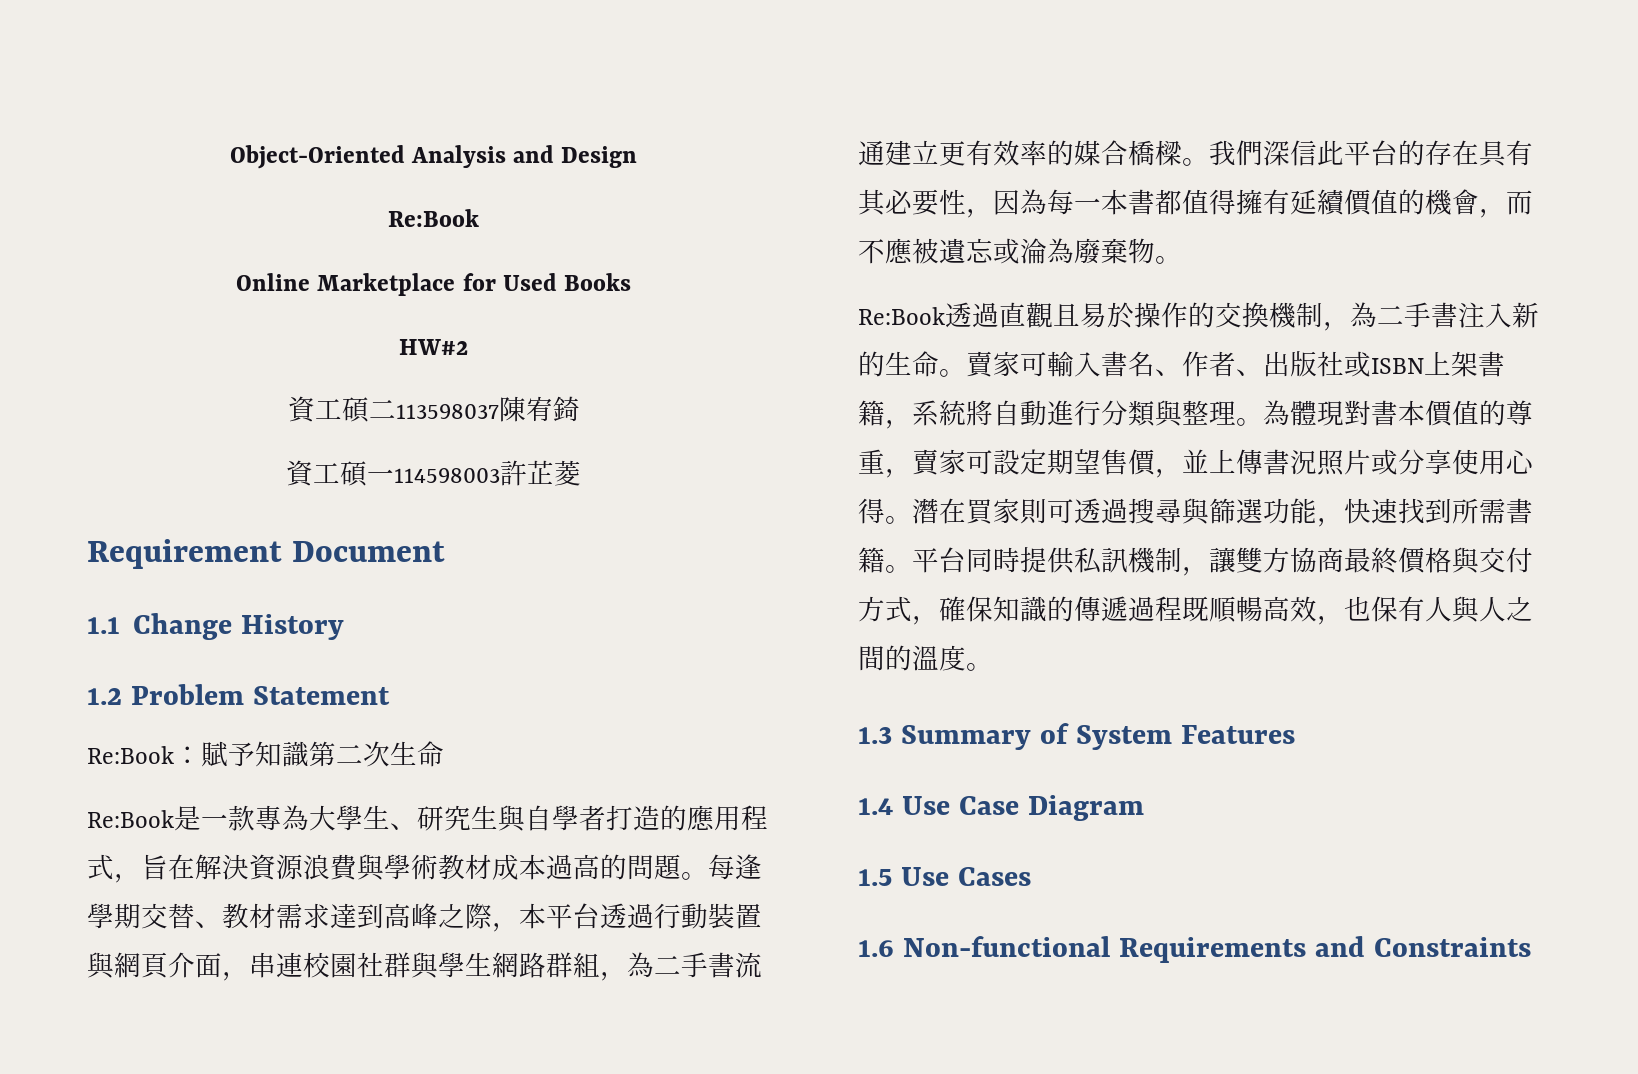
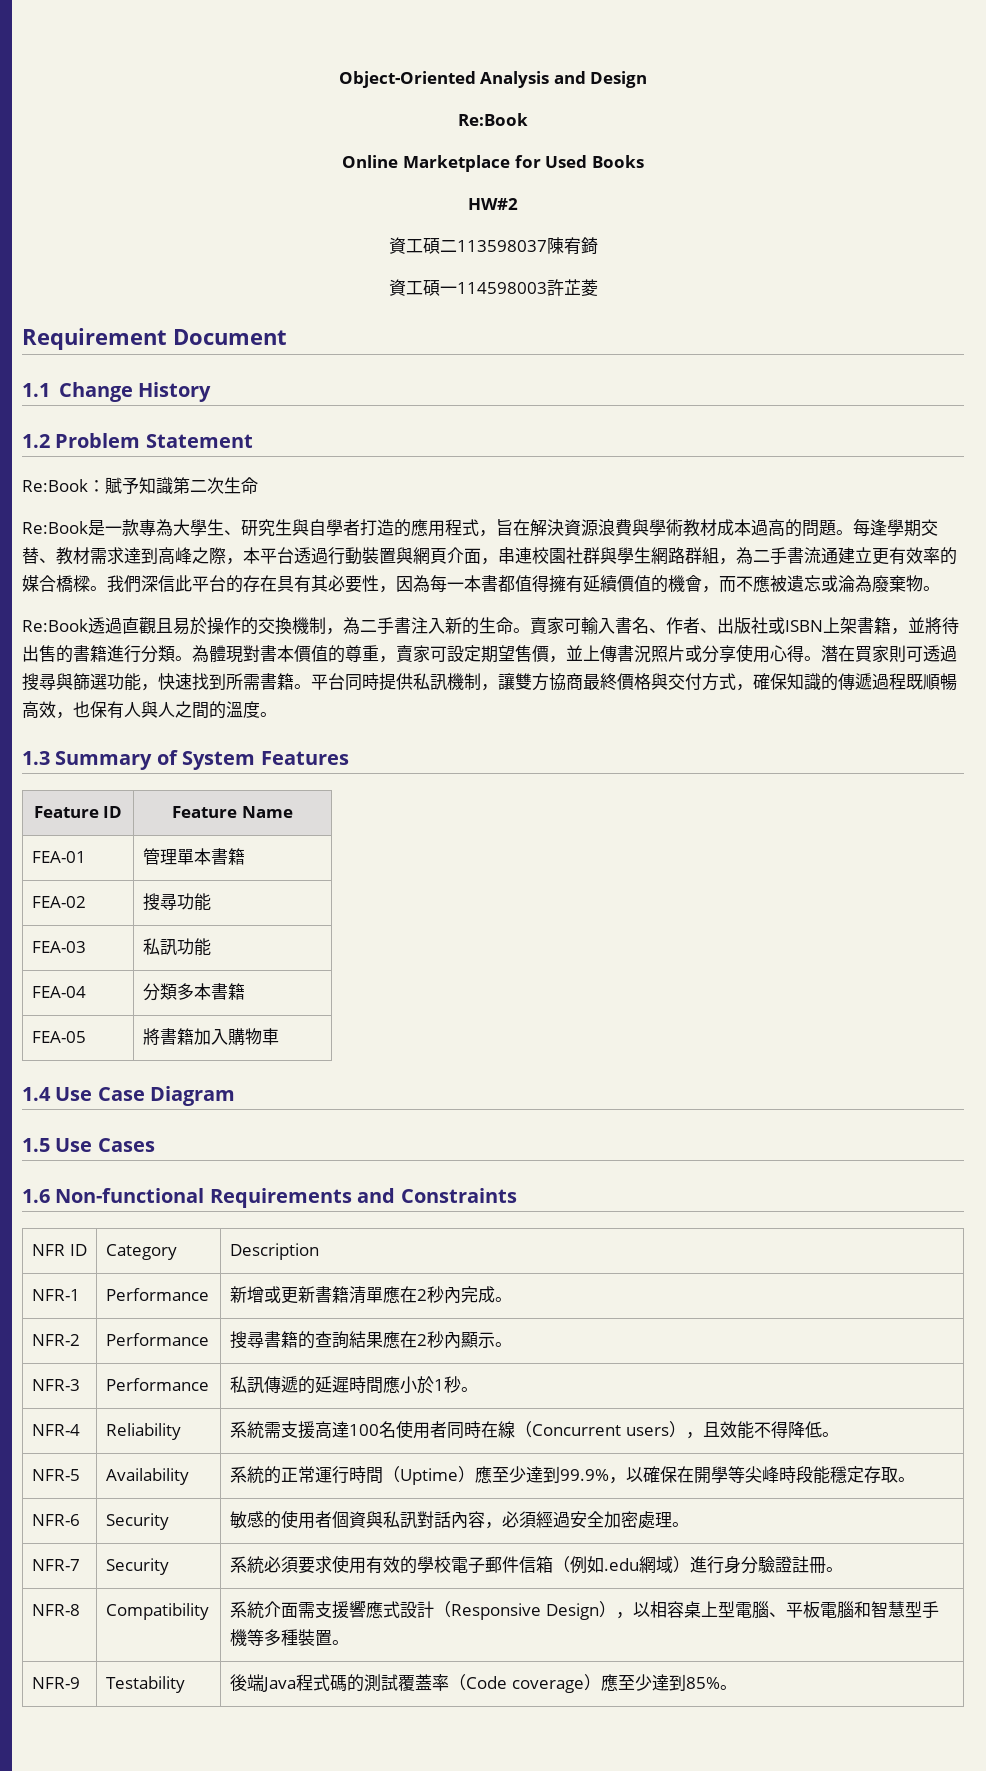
- 賣家可輸入書名、作者、出版社或ISBN上架書籍，系統將自動進行分類與整理。
+ 賣家可輸入書名、作者、出版社或ISBN上架書籍，並將待出售的書籍進行分類。
+ Feature ID | Feature Name
+ FEA-01 | 管理單本書籍
+ FEA-02 | 搜尋功能
+ FEA-03 | 私訊功能
+ FEA-04 | 分類多本書籍
+ FEA-05 | 將書籍加入購物車
+ NFR ID | Category | Description
+ NFR-1 | Performance | 新增或更新書籍清單應在2秒內完成。
+ NFR-2 | Performance | 搜尋書籍的查詢結果應在2秒內顯示。
+ NFR-3 | Performance | 私訊傳遞的延遲時間應小於1秒。
+ NFR-4 | Reliability | 系統需支援高達100名使用者同時在線（Concurrent users），且效能不得降低。
+ NFR-5 | Availability | 系統的正常運行時間（Uptime）應至少達到99.9%，以確保在開學等尖峰時段能穩定存取。
+ NFR-6 | Security | 敏感的使用者個資與私訊對話內容，必須經過安全加密處理。
+ NFR-7 | Security | 系統必須要求使用有效的學校電子郵件信箱（例如.edu網域）進行身分驗證註冊。
+ NFR-8 | Compatibility | 系統介面需支援響應式設計（Responsive Design），以相容桌上型電腦、平板電腦和智慧型手機等多種裝置。
+ NFR-9 | Testability | 後端Java程式碼的測試覆蓋率（Code coverage）應至少達到85%。

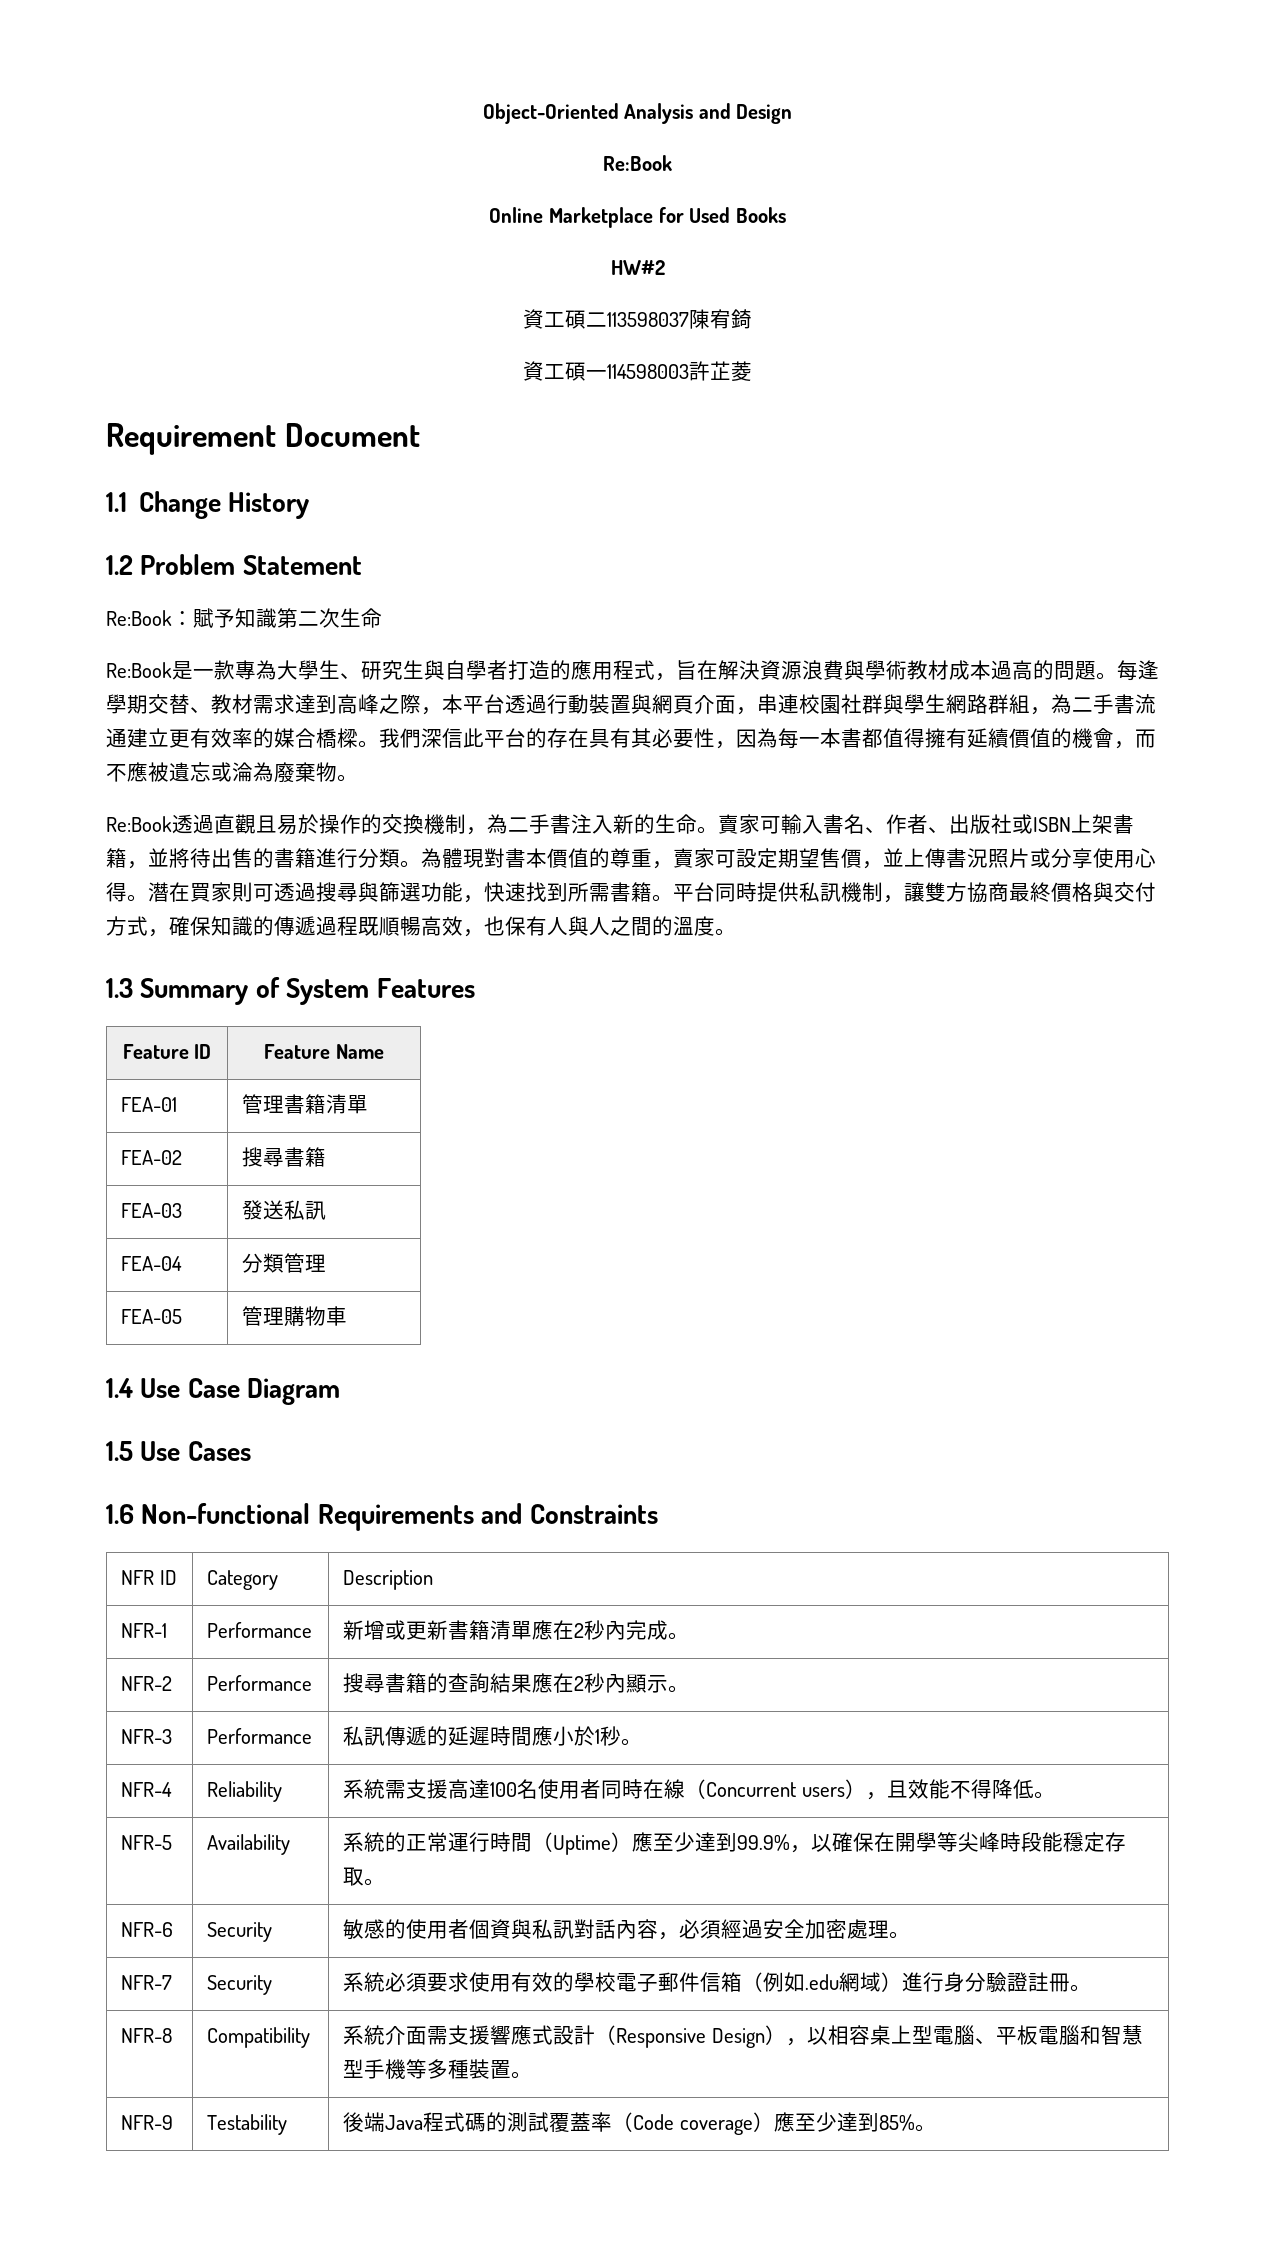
- FEA-01 | 管理單本書籍
+ FEA-01 | 管理書籍清單
- FEA-02 | 搜尋功能
+ FEA-02 | 搜尋書籍
- FEA-03 | 私訊功能
+ FEA-03 | 發送私訊
- FEA-04 | 分類多本書籍
+ FEA-04 | 分類管理
- FEA-05 | 將書籍加入購物車
+ FEA-05 | 管理購物車

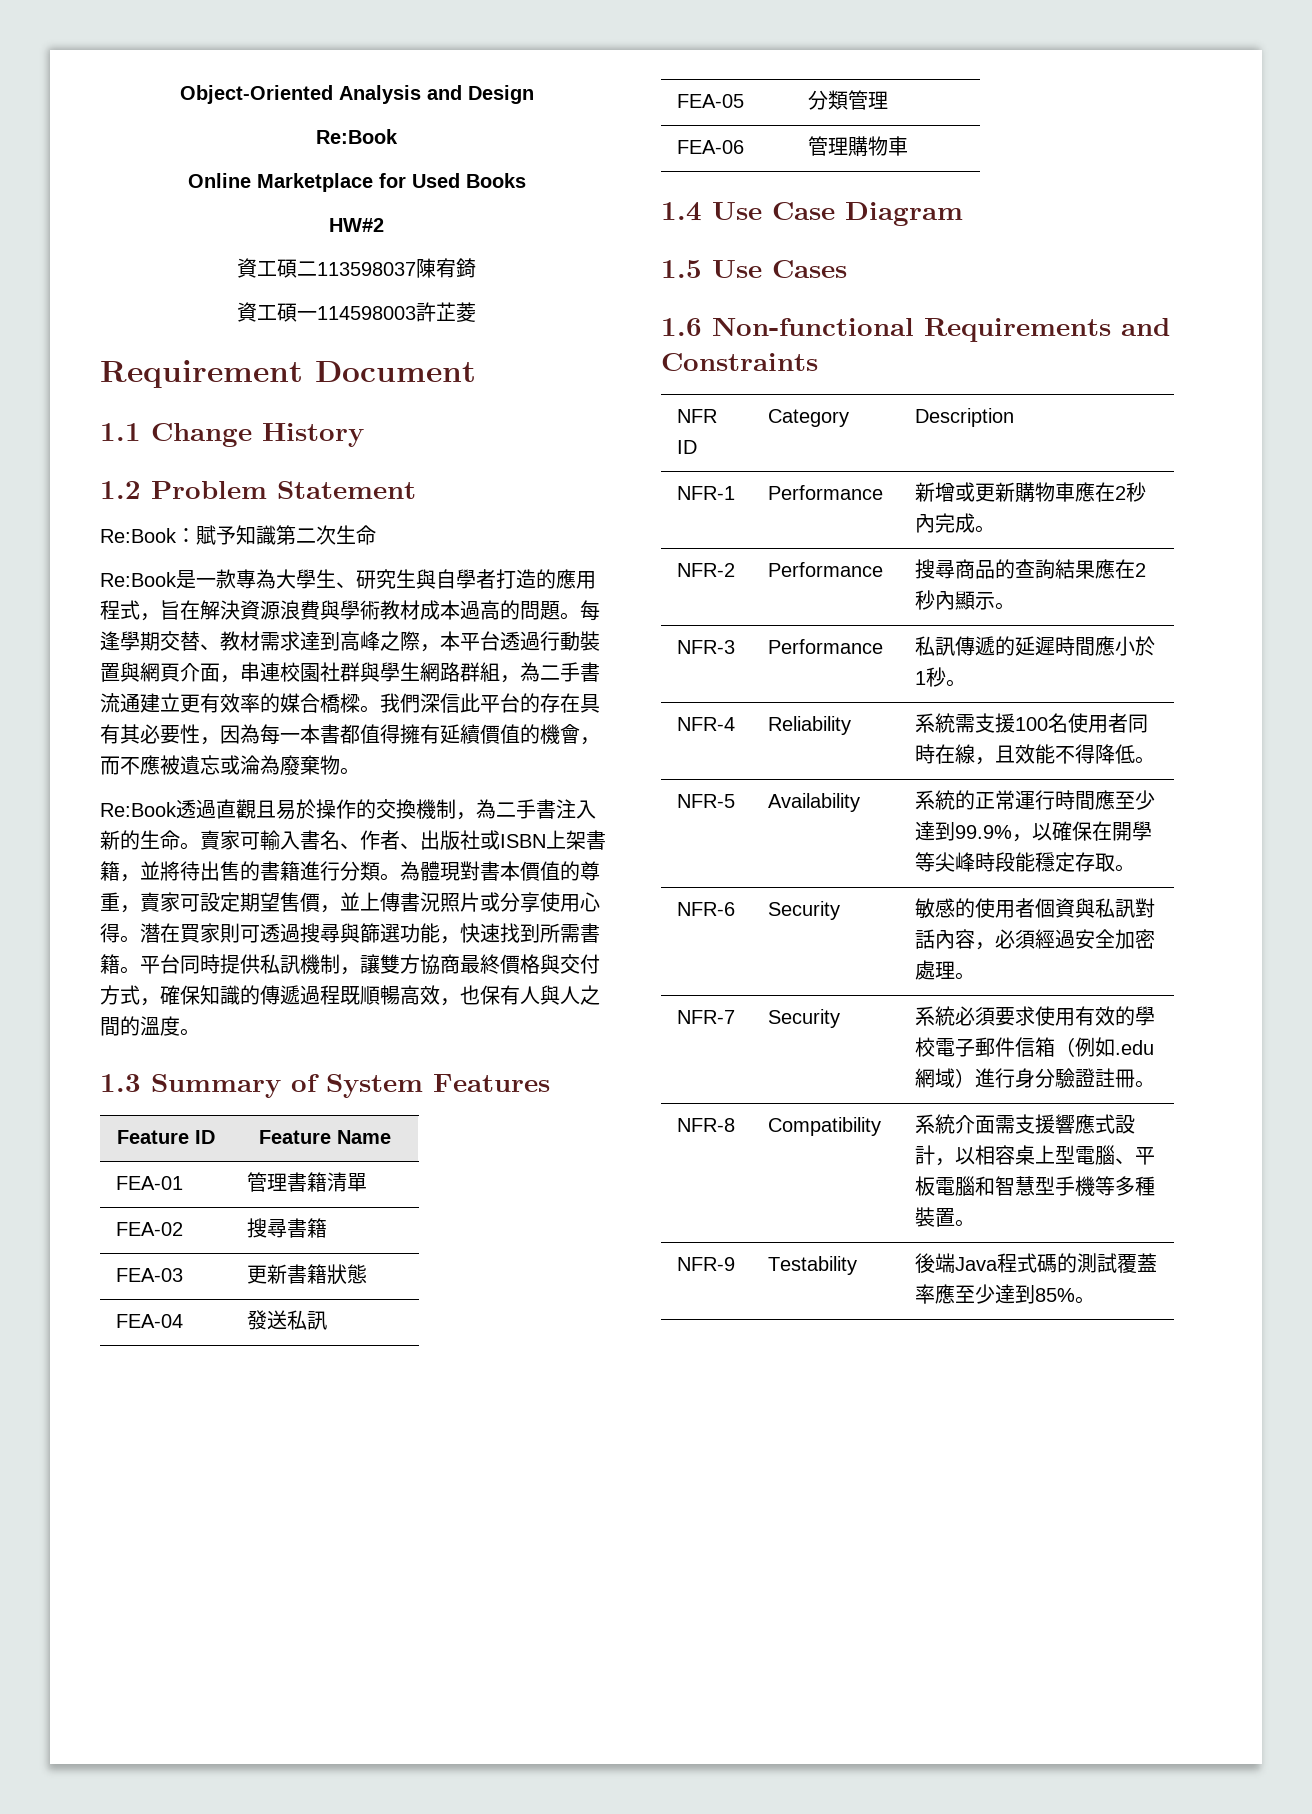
- FEA-03 | 發送私訊
+ FEA-03 | 更新書籍狀態
+ FEA-04 | 發送私訊
- FEA-04 | 分類管理
+ FEA-05 | 分類管理
- FEA-05 | 管理購物車
+ FEA-06 | 管理購物車
- NFR-1 | Performance | 新增或更新書籍清單應在2秒內完成。
+ NFR-1 | Performance | 新增或更新購物車應在2秒內完成。
- NFR-2 | Performance | 搜尋書籍的查詢結果應在2秒內顯示。
+ NFR-2 | Performance | 搜尋商品的查詢結果應在2秒內顯示。
- NFR-4 | Reliability | 系統需支援高達100名使用者同時在線（Concurrent users），且效能不得降低。
+ NFR-4 | Reliability | 系統需支援100名使用者同時在線，且效能不得降低。
- NFR-5 | Availability | 系統的正常運行時間（Uptime）應至少達到99.9%，以確保在開學等尖峰時段能穩定存取。
+ NFR-5 | Availability | 系統的正常運行時間應至少達到99.9%，以確保在開學等尖峰時段能穩定存取。
- NFR-8 | Compatibility | 系統介面需支援響應式設計（Responsive Design），以相容桌上型電腦、平板電腦和智慧型手機等多種裝置。
+ NFR-8 | Compatibility | 系統介面需支援響應式設計，以相容桌上型電腦、平板電腦和智慧型手機等多種裝置。
- NFR-9 | Testability | 後端Java程式碼的測試覆蓋率（Code coverage）應至少達到85%。
+ NFR-9 | Testability | 後端Java程式碼的測試覆蓋率應至少達到85%。

